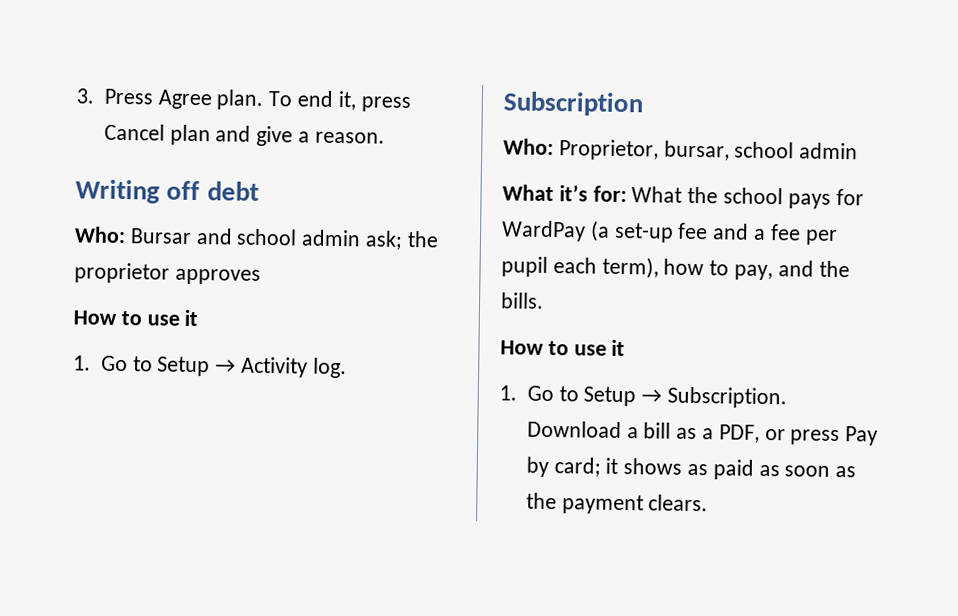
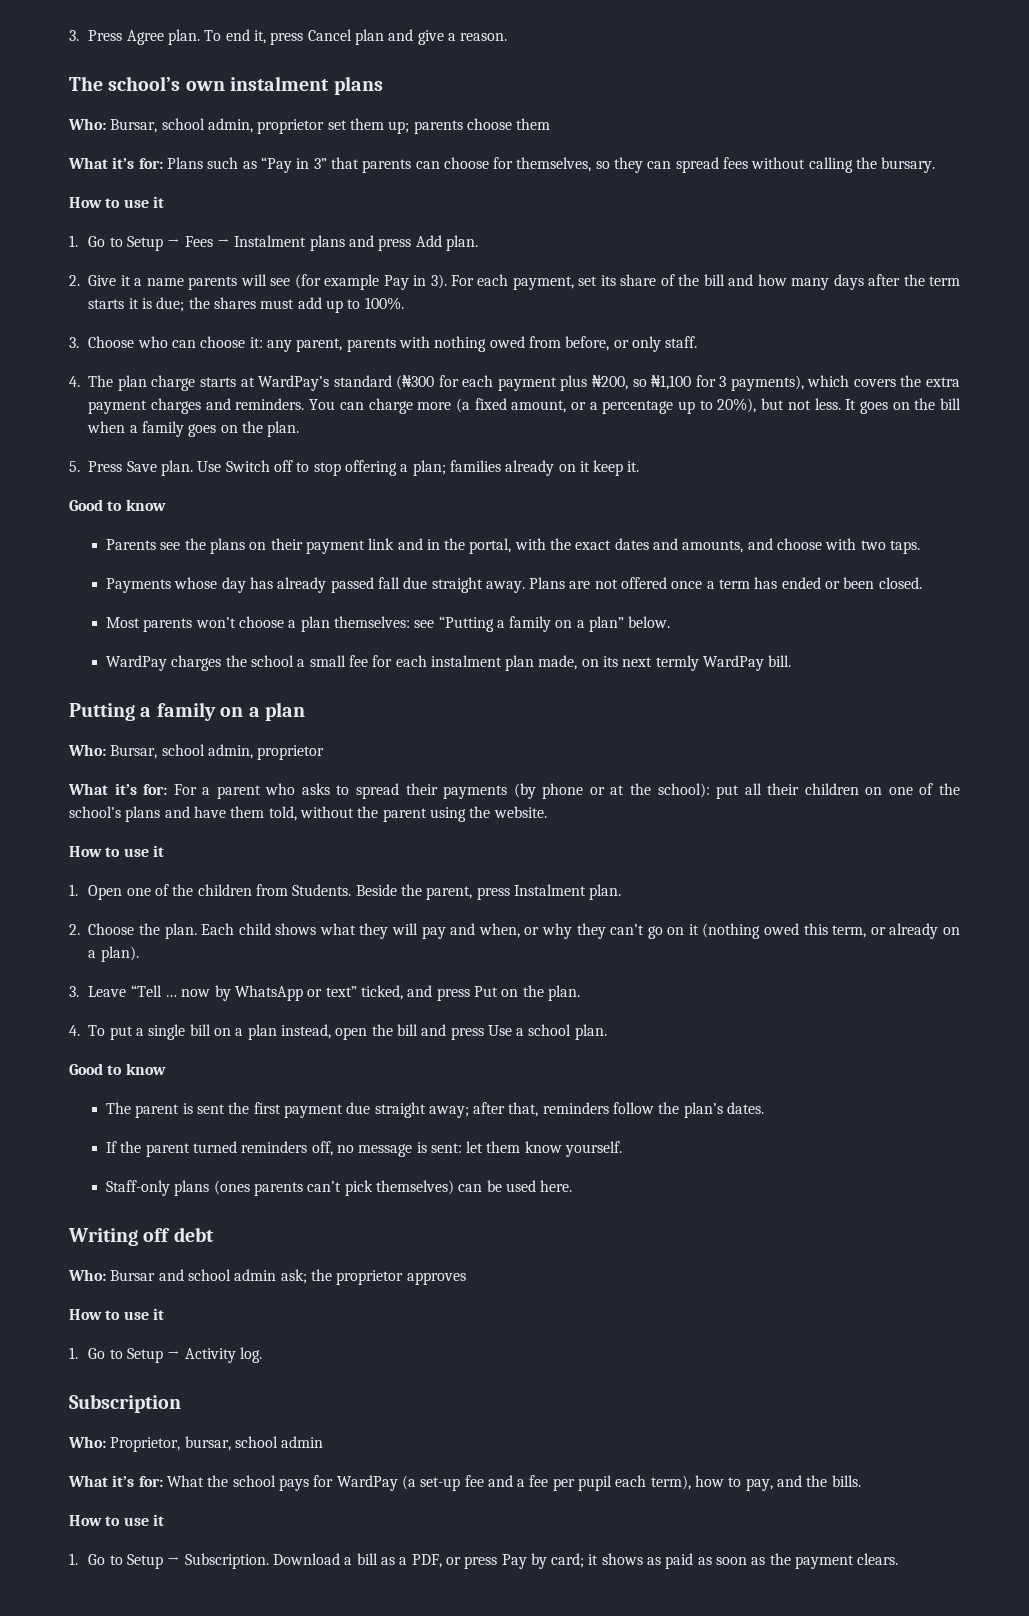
+ The school’s own instalment plans
+ Who: Bursar, school admin, proprietor set them up; parents choose them
+ What it’s for: Plans such as “Pay in 3” that parents can choose for themselves, so they can spread fees without calling the bursary.
+ How to use it
+ 1. Go to Setup → Fees → Instalment plans and press Add plan.
+ 2. Give it a name parents will see (for example Pay in 3). For each payment, set its share of the bill and how many days after the term starts it is due; the shares must add up to 100%.
+ 3. Choose who can choose it: any parent, parents with nothing owed from before, or only staff.
+ 4. The plan charge starts at WardPay’s standard (₦300 for each payment plus ₦200, so ₦1,100 for 3 payments), which covers the extra payment charges and reminders. You can charge more (a fixed amount, or a percentage up to 20%), but not less. It goes on the bill when a family goes on the plan.
+ 5. Press Save plan. Use Switch off to stop offering a plan; families already on it keep it.
+ Good to know
+ Parents see the plans on their payment link and in the portal, with the exact dates and amounts, and choose with two taps.
+ Payments whose day has already passed fall due straight away. Plans are not offered once a term has ended or been closed.
+ Most parents won’t choose a plan themselves: see “Putting a family on a plan” below.
+ WardPay charges the school a small fee for each instalment plan made, on its next termly WardPay bill.
+ Putting a family on a plan
+ Who: Bursar, school admin, proprietor
+ What it’s for: For a parent who asks to spread their payments (by phone or at the school): put all their children on one of the school’s plans and have them told, without the parent using the website.
+ How to use it
+ 1. Open one of the children from Students. Beside the parent, press Instalment plan.
+ 2. Choose the plan. Each child shows what they will pay and when, or why they can’t go on it (nothing owed this term, or already on a plan).
+ 3. Leave “Tell … now by WhatsApp or text” ticked, and press Put on the plan.
+ 4. To put a single bill on a plan instead, open the bill and press Use a school plan.
+ Good to know
+ The parent is sent the first payment due straight away; after that, reminders follow the plan’s dates.
+ If the parent turned reminders off, no message is sent: let them know yourself.
+ Staff-only plans (ones parents can’t pick themselves) can be used here.

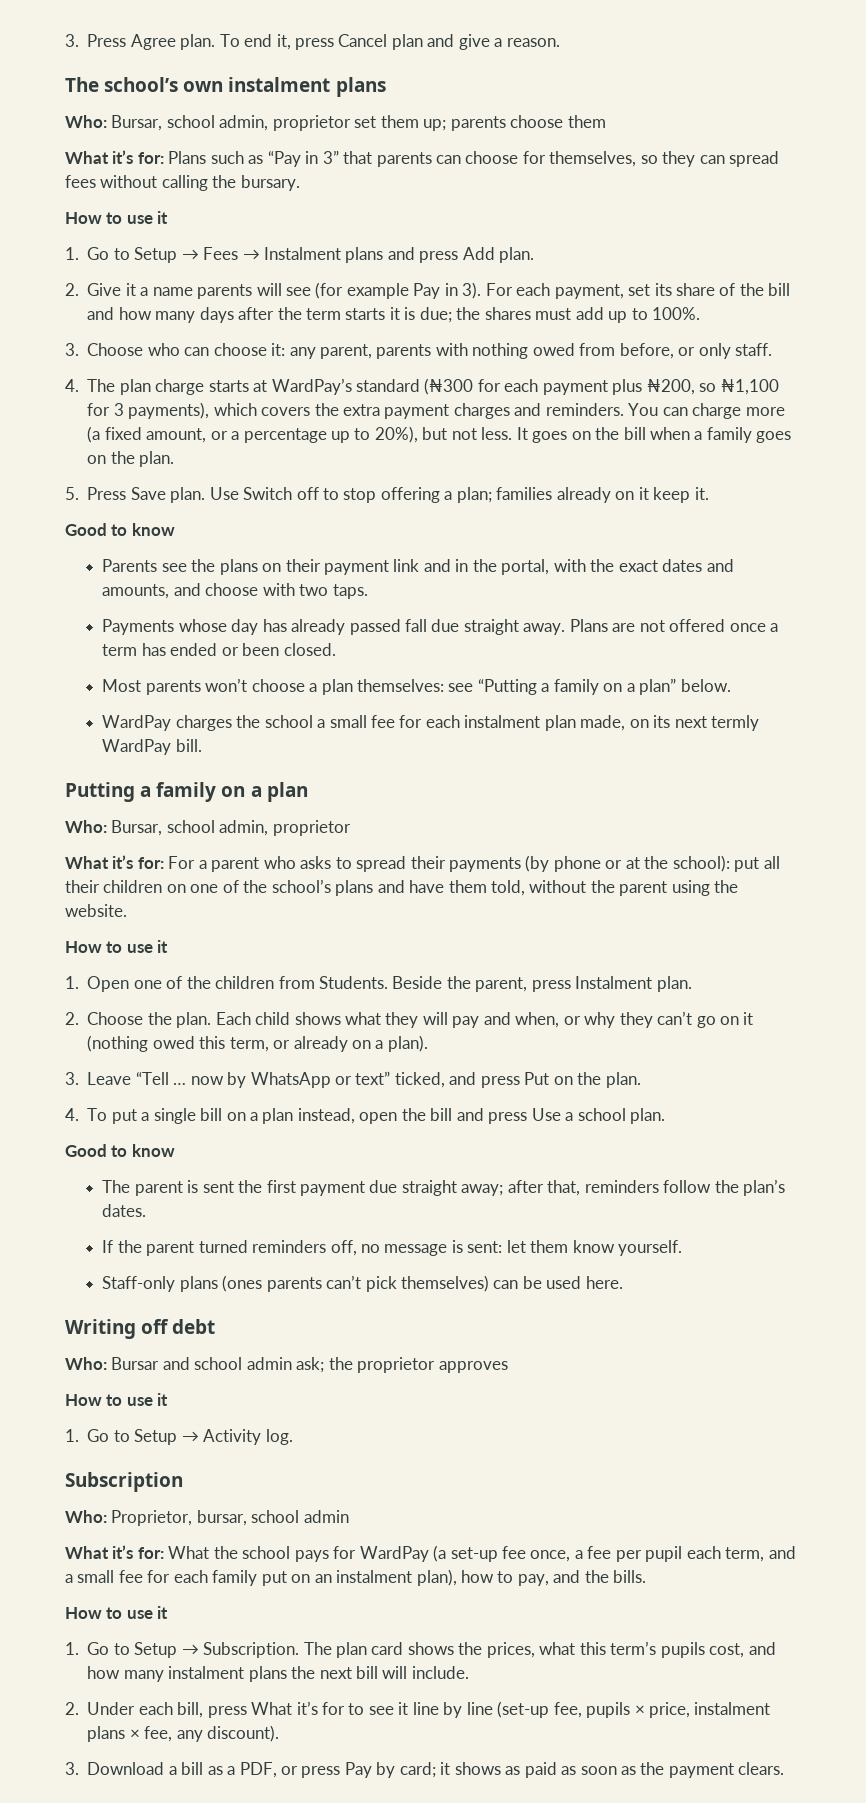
- What it’s for: What the school pays for WardPay (a set-up fee and a fee per pupil each term), how to pay, and the bills.
+ What it’s for: What the school pays for WardPay (a set-up fee once, a fee per pupil each term, and a small fee for each family put on an instalment plan), how to pay, and the bills.
- Download a bill as a PDF, or press Pay by card; it shows as paid as soon as the payment clears.
+ The plan card shows the prices, what this term’s pupils cost, and how many instalment plans the next bill will include.
+ 2. Under each bill, press What it’s for to see it line by line (set-up fee, pupils × price, instalment plans × fee, any discount).
+ 3. Download a bill as a PDF, or press Pay by card; it shows as paid as soon as the payment clears.

